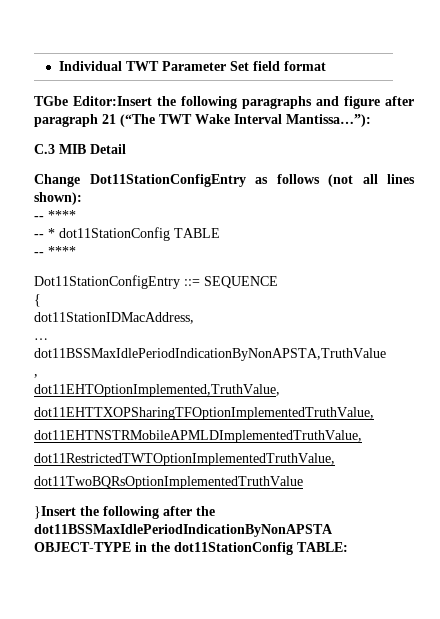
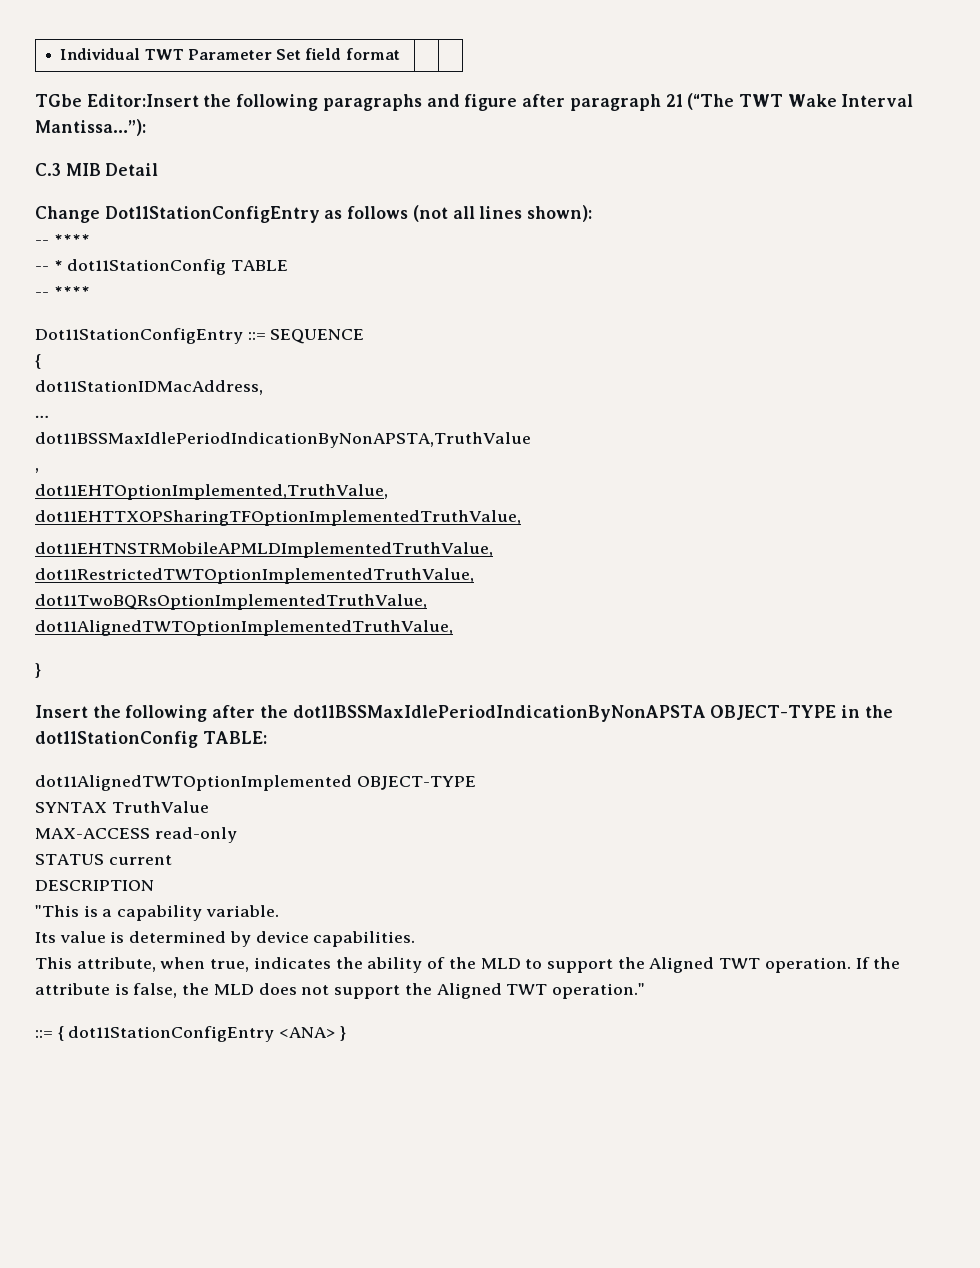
- dot11TwoBQRsOptionImplementedTruthValue
- }Insert the following after the dot11BSSMaxIdlePeriodIndicationByNonAPSTA OBJECT-TYPE in the dot11StationConfig TABLE:
+ dot11TwoBQRsOptionImplementedTruthValue,
+ dot11AlignedTWTOptionImplementedTruthValue,
+ }
+ Insert the following after the dot11BSSMaxIdlePeriodIndicationByNonAPSTA OBJECT-TYPE in the dot11StationConfig TABLE:
+ dot11AlignedTWTOptionImplemented OBJECT-TYPE
+ SYNTAX TruthValue
+ MAX-ACCESS read-only
+ STATUS current
+ DESCRIPTION
+ "This is a capability variable.
+ Its value is determined by device capabilities.
+ This attribute, when true, indicates the ability of the MLD to support the Aligned TWT operation. If the attribute is false, the MLD does not support the Aligned TWT operation."
+ ::= { dot11StationConfigEntry <ANA> }

